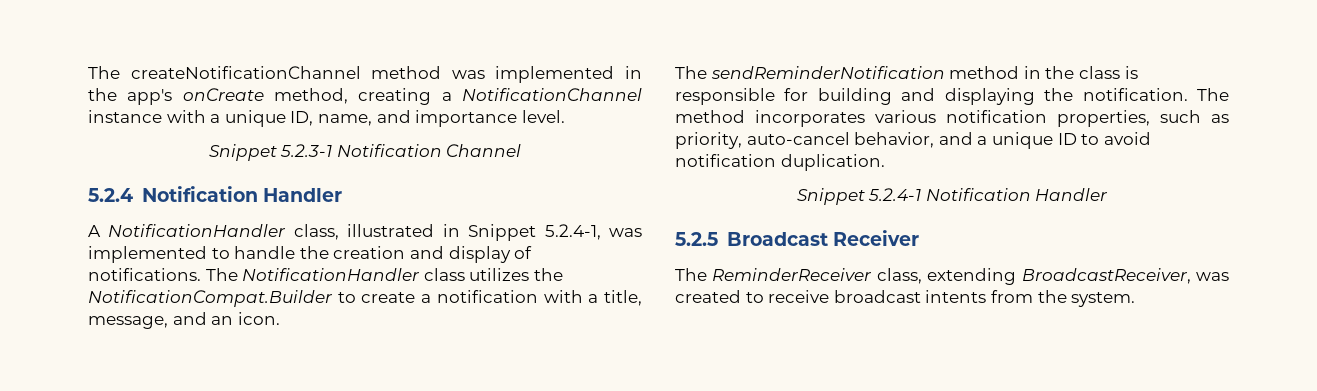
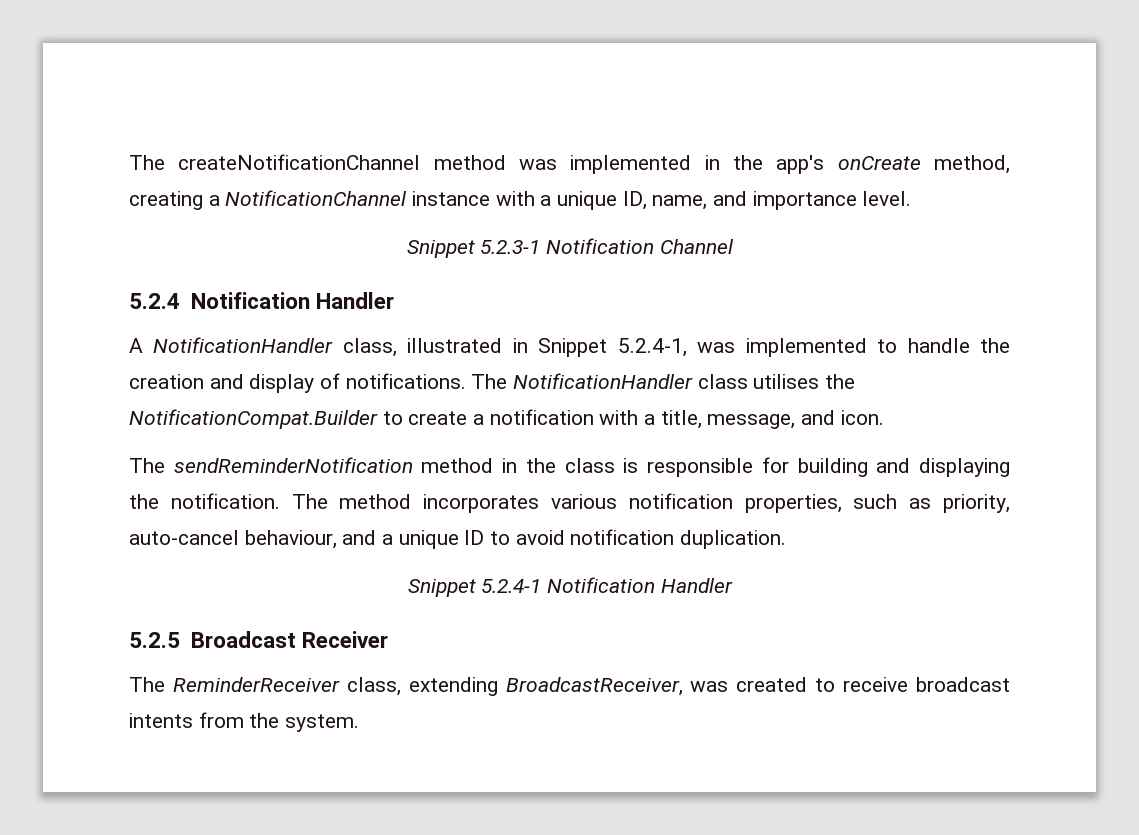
- The NotificationHandler class utilizes the NotificationCompat.Builder to create a notification with a title, message, and an icon.
+ The NotificationHandler class utilises the NotificationCompat.Builder to create a notification with a title, message, and icon.
- The method incorporates various notification properties, such as priority, auto-cancel behavior, and a unique ID to avoid notification duplication.
+ The method incorporates various notification properties, such as priority, auto-cancel behaviour, and a unique ID to avoid notification duplication.

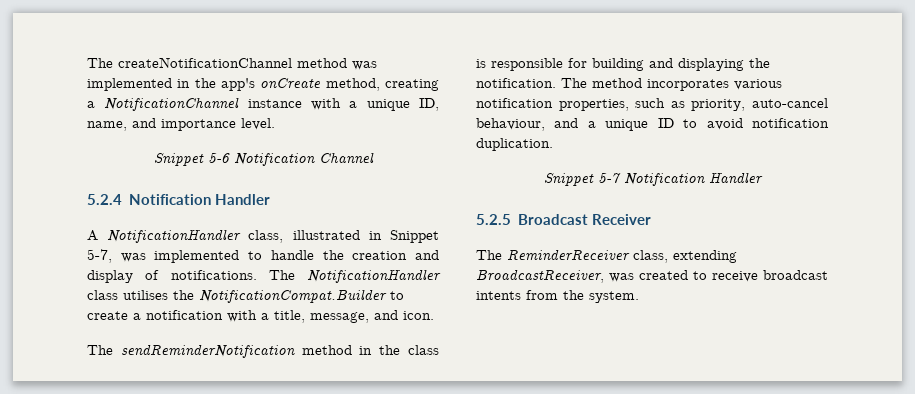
- Snippet 5.2.3-1 Notification Channel
+ Snippet 5-6 Notification Channel
- A NotificationHandler class, illustrated in Snippet 5.2.4-1, was implemented to handle the creation and display of notifications.
+ A NotificationHandler class, illustrated in Snippet 5-7, was implemented to handle the creation and display of notifications.
- Snippet 5.2.4-1 Notification Handler
+ Snippet 5-7 Notification Handler

